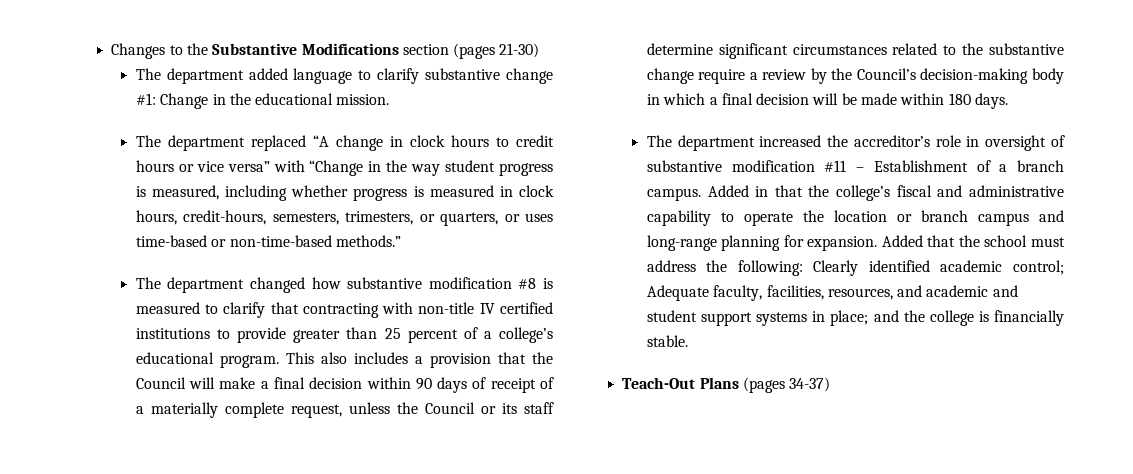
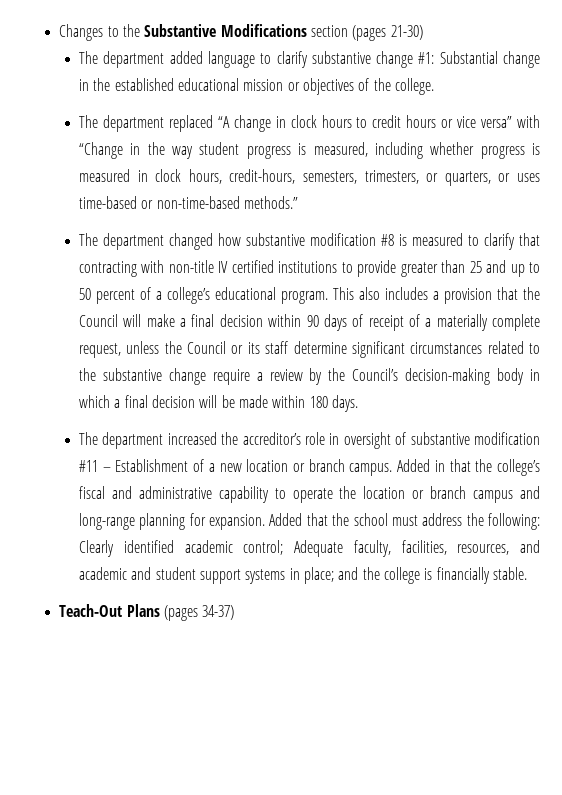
- The department added language to clarify substantive change #1: Change in the educational mission.
+ The department added language to clarify substantive change #1: Substantial change in the established educational mission or objectives of the college.
- The department changed how substantive modification #8 is measured to clarify that contracting with non-title IV certified institutions to provide greater than 25 percent of a college’s educational program.
+ The department changed how substantive modification #8 is measured to clarify that contracting with non-title IV certified institutions to provide greater than 25 and up to 50 percent of a college’s educational program.
- The department increased the accreditor’s role in oversight of substantive modification #11 – Establishment of a branch campus.
+ The department increased the accreditor’s role in oversight of substantive modification #11 – Establishment of a new location or branch campus.

